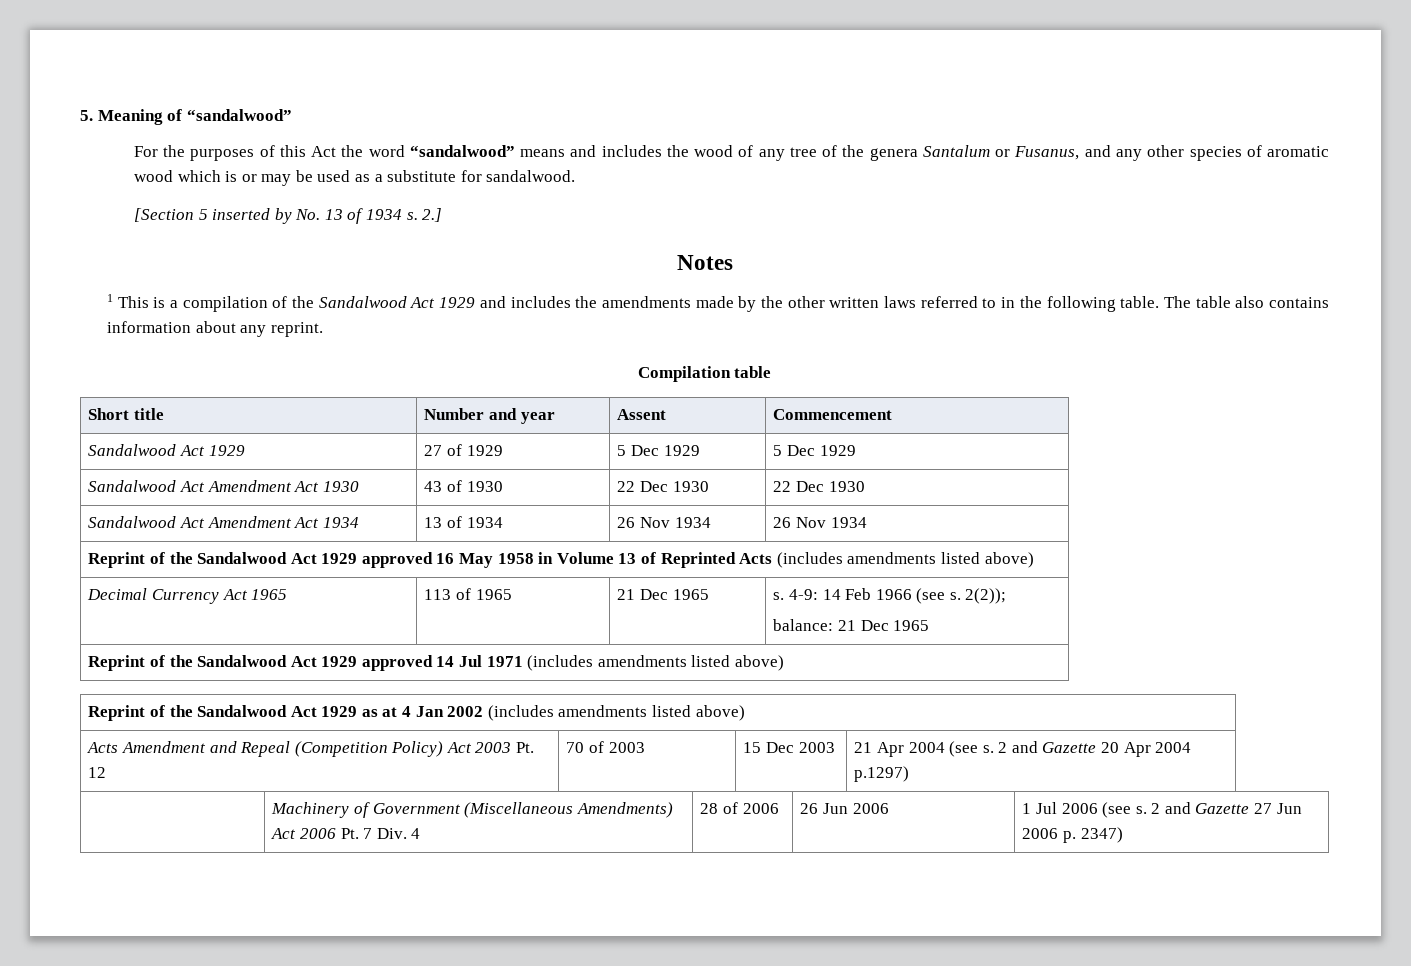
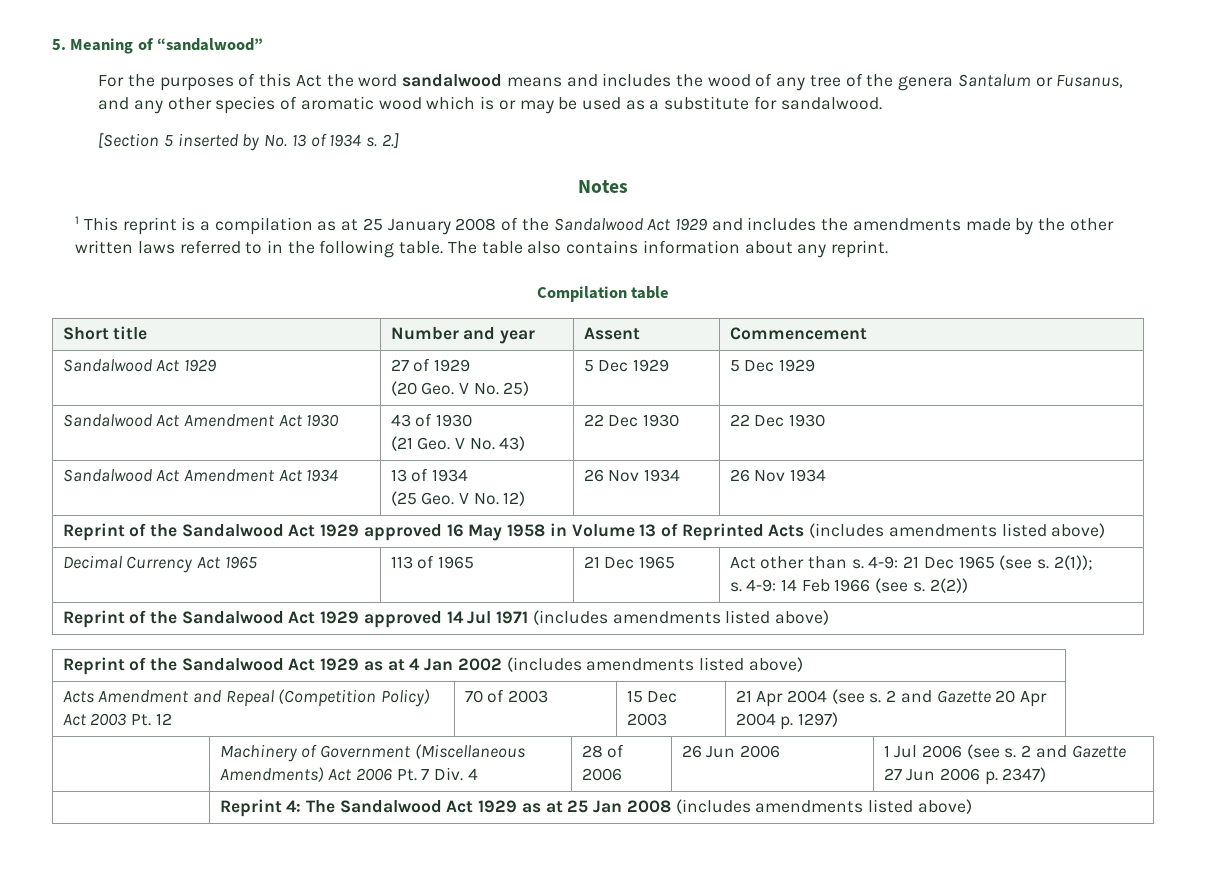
- For the purposes of this Act the word “sandalwood” means and includes the wood of any tree of the genera Santalum or Fusanus, and any other species of aromatic wood which is or may be used as a substitute for sandalwood.
+ For the purposes of this Act the word sandalwood means and includes the wood of any tree of the genera Santalum or Fusanus, and any other species of aromatic wood which is or may be used as a substitute for sandalwood.
- 1 This is a compilation of the Sandalwood Act 1929 and includes the amendments made by the other written laws referred to in the following table.
+ 1 This reprint is a compilation as at 25 January 2008 of the Sandalwood Act 1929 and includes the amendments made by the other written laws referred to in the following table.
- Sandalwood Act 1929 | 27 of 1929 | 5 Dec 1929 | 5 Dec 1929
+ Sandalwood Act 1929 | 27 of 1929
+ (20 Geo. V No. 25) | 5 Dec 1929 | 5 Dec 1929
- Sandalwood Act Amendment Act 1930 | 43 of 1930 | 22 Dec 1930 | 22 Dec 1930
+ Sandalwood Act Amendment Act 1930 | 43 of 1930
+ (21 Geo. V No. 43) | 22 Dec 1930 | 22 Dec 1930
- Sandalwood Act Amendment Act 1934 | 13 of 1934 | 26 Nov 1934 | 26 Nov 1934
+ Sandalwood Act Amendment Act 1934 | 13 of 1934
+ (25 Geo. V No. 12) | 26 Nov 1934 | 26 Nov 1934
- Decimal Currency Act 1965 | 113 of 1965 | 21 Dec 1965 | s. 4-9: 14 Feb 1966 (see s. 2(2));
- balance: 21 Dec 1965
+ Decimal Currency Act 1965 | 113 of 1965 | 21 Dec 1965 | Act other than s. 4-9: 21 Dec 1965 (see s. 2(1));
+ s. 4-9: 14 Feb 1966 (see s. 2(2))
- Acts Amendment and Repeal (Competition Policy) Act 2003 Pt. 12 | 70 of 2003 | 15 Dec 2003 | 21 Apr 2004 (see s. 2 and Gazette 20 Apr 2004 p.1297)
+ Acts Amendment and Repeal (Competition Policy) Act 2003 Pt. 12 | 70 of 2003 | 15 Dec 2003 | 21 Apr 2004 (see s. 2 and Gazette 20 Apr 2004 p. 1297)
+ | Reprint 4: The Sandalwood Act 1929 as at 25 Jan 2008 (includes amendments listed above)

